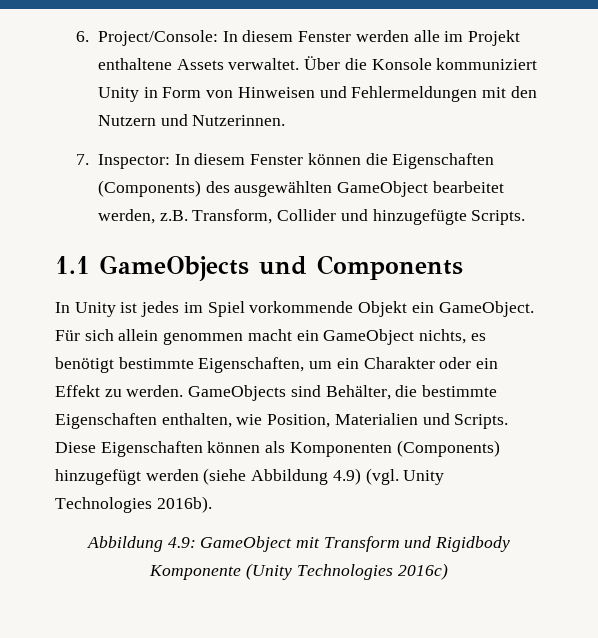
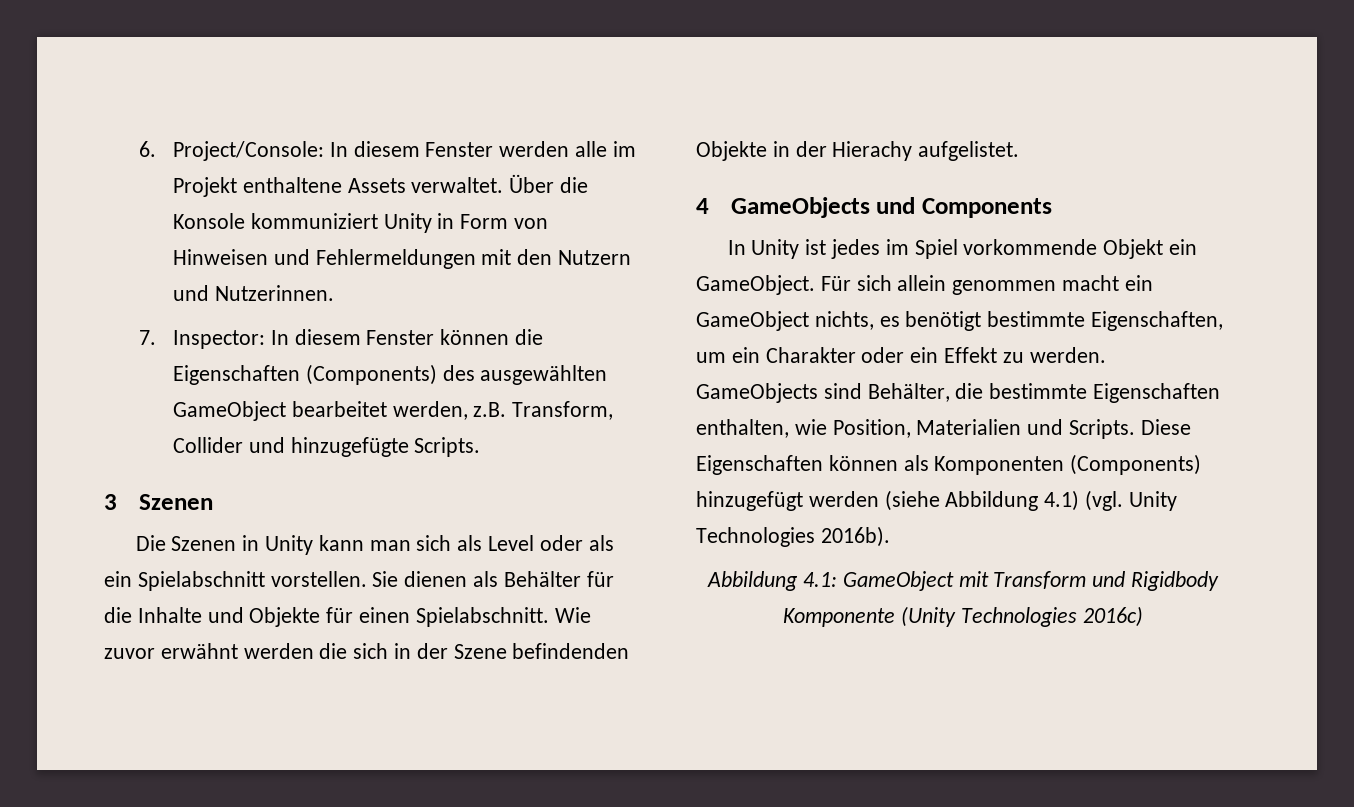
- 1.1 GameObjects und Components
+ 3 Szenen
+ Die Szenen in Unity kann man sich als Level oder als ein Spielabschnitt vorstellen. Sie dienen als Behälter für die Inhalte und Objekte für einen Spielabschnitt. Wie zuvor erwähnt werden die sich in der Szene befindenden Objekte in der Hierachy aufgelistet.
+ 4 GameObjects und Components
- Diese Eigenschaften können als Komponenten (Components) hinzugefügt werden (siehe Abbildung 4.9) (vgl. Unity Technologies 2016b).
+ Diese Eigenschaften können als Komponenten (Components) hinzugefügt werden (siehe Abbildung 4.1) (vgl. Unity Technologies 2016b).
- Abbildung 4.9: GameObject mit Transform und Rigidbody Komponente (Unity Technologies 2016c)
+ Abbildung 4.1: GameObject mit Transform und Rigidbody Komponente (Unity Technologies 2016c)

